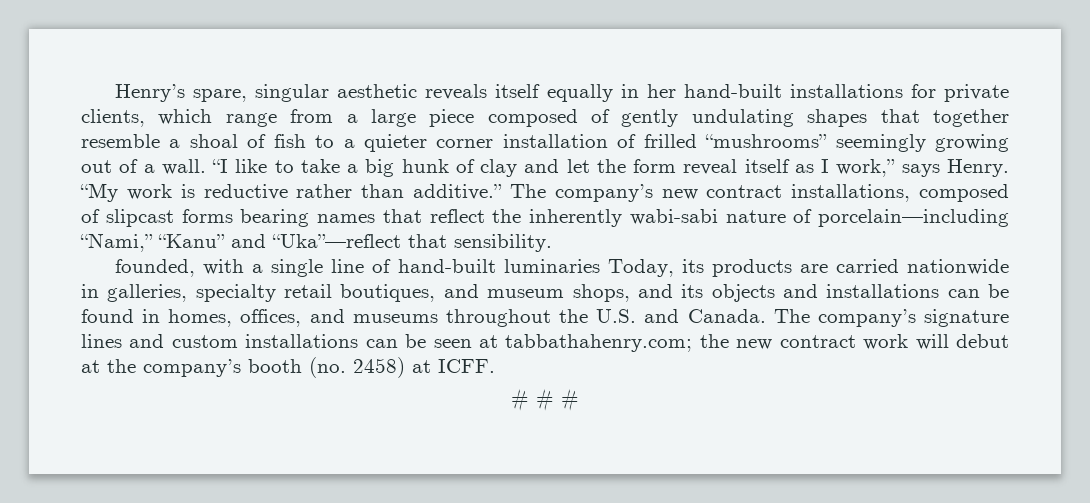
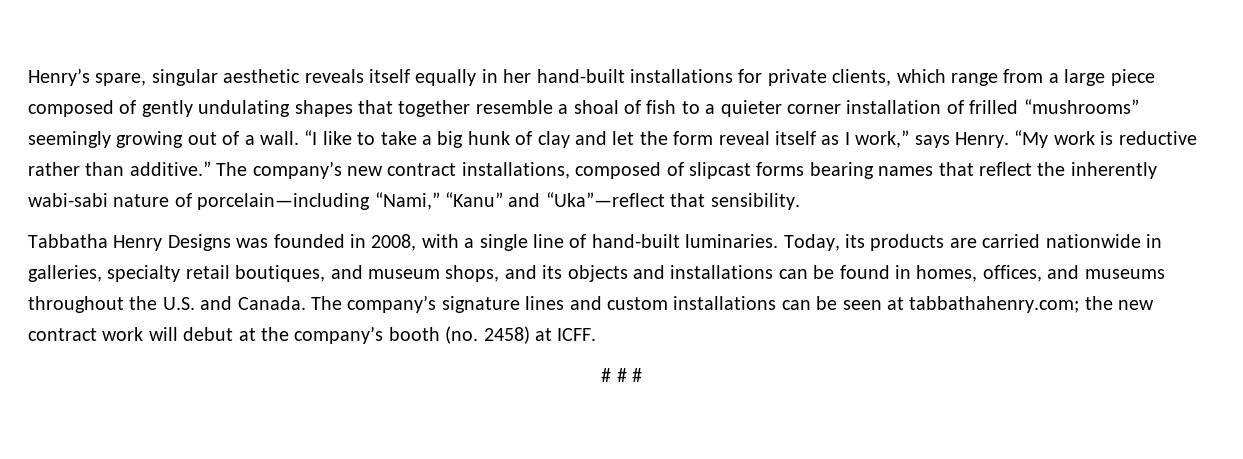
- founded, with a single line of hand-built luminaries Today, its products are carried nationwide in galleries, specialty retail boutiques, and museum shops, and its objects and installations can be found in homes, offices, and museums throughout the U.S. and Canada.
+ Tabbatha Henry Designs was founded in 2008, with a single line of hand-built luminaries. Today, its products are carried nationwide in galleries, specialty retail boutiques, and museum shops, and its objects and installations can be found in homes, offices, and museums throughout the U.S. and Canada.

